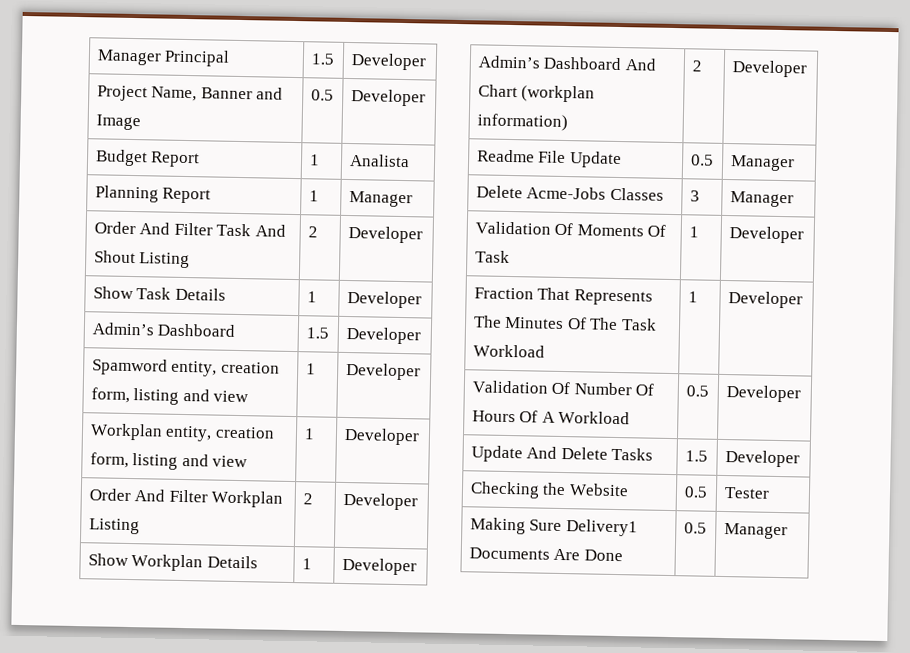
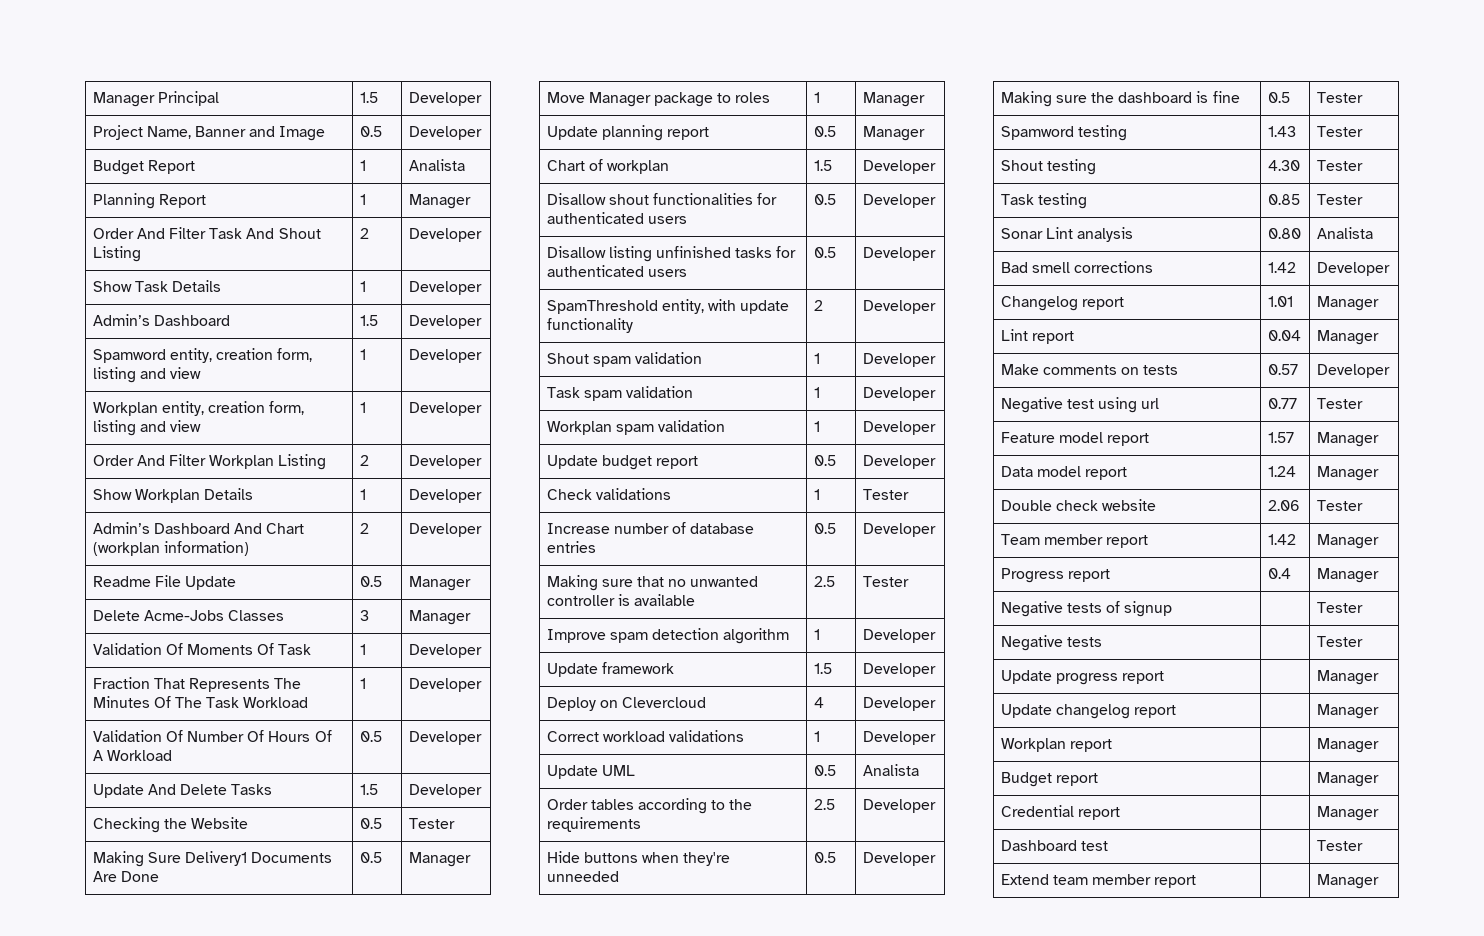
+ Move Manager package to roles | 1 | Manager
+ Update planning report | 0.5 | Manager
+ Chart of workplan | 1.5 | Developer
+ Disallow shout functionalities for authenticated users | 0.5 | Developer
+ Disallow listing unfinished tasks for authenticated users | 0.5 | Developer
+ SpamThreshold entity, with update functionality | 2 | Developer
+ Shout spam validation | 1 | Developer
+ Task spam validation | 1 | Developer
+ Workplan spam validation | 1 | Developer
+ Update budget report | 0.5 | Developer
+ Check validations | 1 | Tester
+ Increase number of database entries | 0.5 | Developer
+ Making sure that no unwanted controller is available | 2.5 | Tester
+ Improve spam detection algorithm | 1 | Developer
+ Update framework | 1.5 | Developer
+ Deploy on Clevercloud | 4 | Developer
+ Correct workload validations | 1 | Developer
+ Update UML | 0.5 | Analista
+ Order tables according to the requirements | 2.5 | Developer
+ Hide buttons when they're unneeded | 0.5 | Developer
+ Making sure the dashboard is fine | 0.5 | Tester
+ Spamword testing | 1.43 | Tester
+ Shout testing | 4.30 | Tester
+ Task testing | 0.85 | Tester
+ Sonar Lint analysis | 0.80 | Analista
+ Bad smell corrections | 1.42 | Developer
+ Changelog report | 1.01 | Manager
+ Lint report | 0.04 | Manager
+ Make comments on tests | 0.57 | Developer
+ Negative test using url | 0.77 | Tester
+ Feature model report | 1.57 | Manager
+ Data model report | 1.24 | Manager
+ Double check website | 2.06 | Tester
+ Team member report | 1.42 | Manager
+ Progress report | 0.4 | Manager
+ Negative tests of signup | | Tester
+ Negative tests | | Tester
+ Update progress report | | Manager
+ Update changelog report | | Manager
+ Workplan report | | Manager
+ Budget report | | Manager
+ Credential report | | Manager
+ Dashboard test | | Tester
+ Extend team member report | | Manager

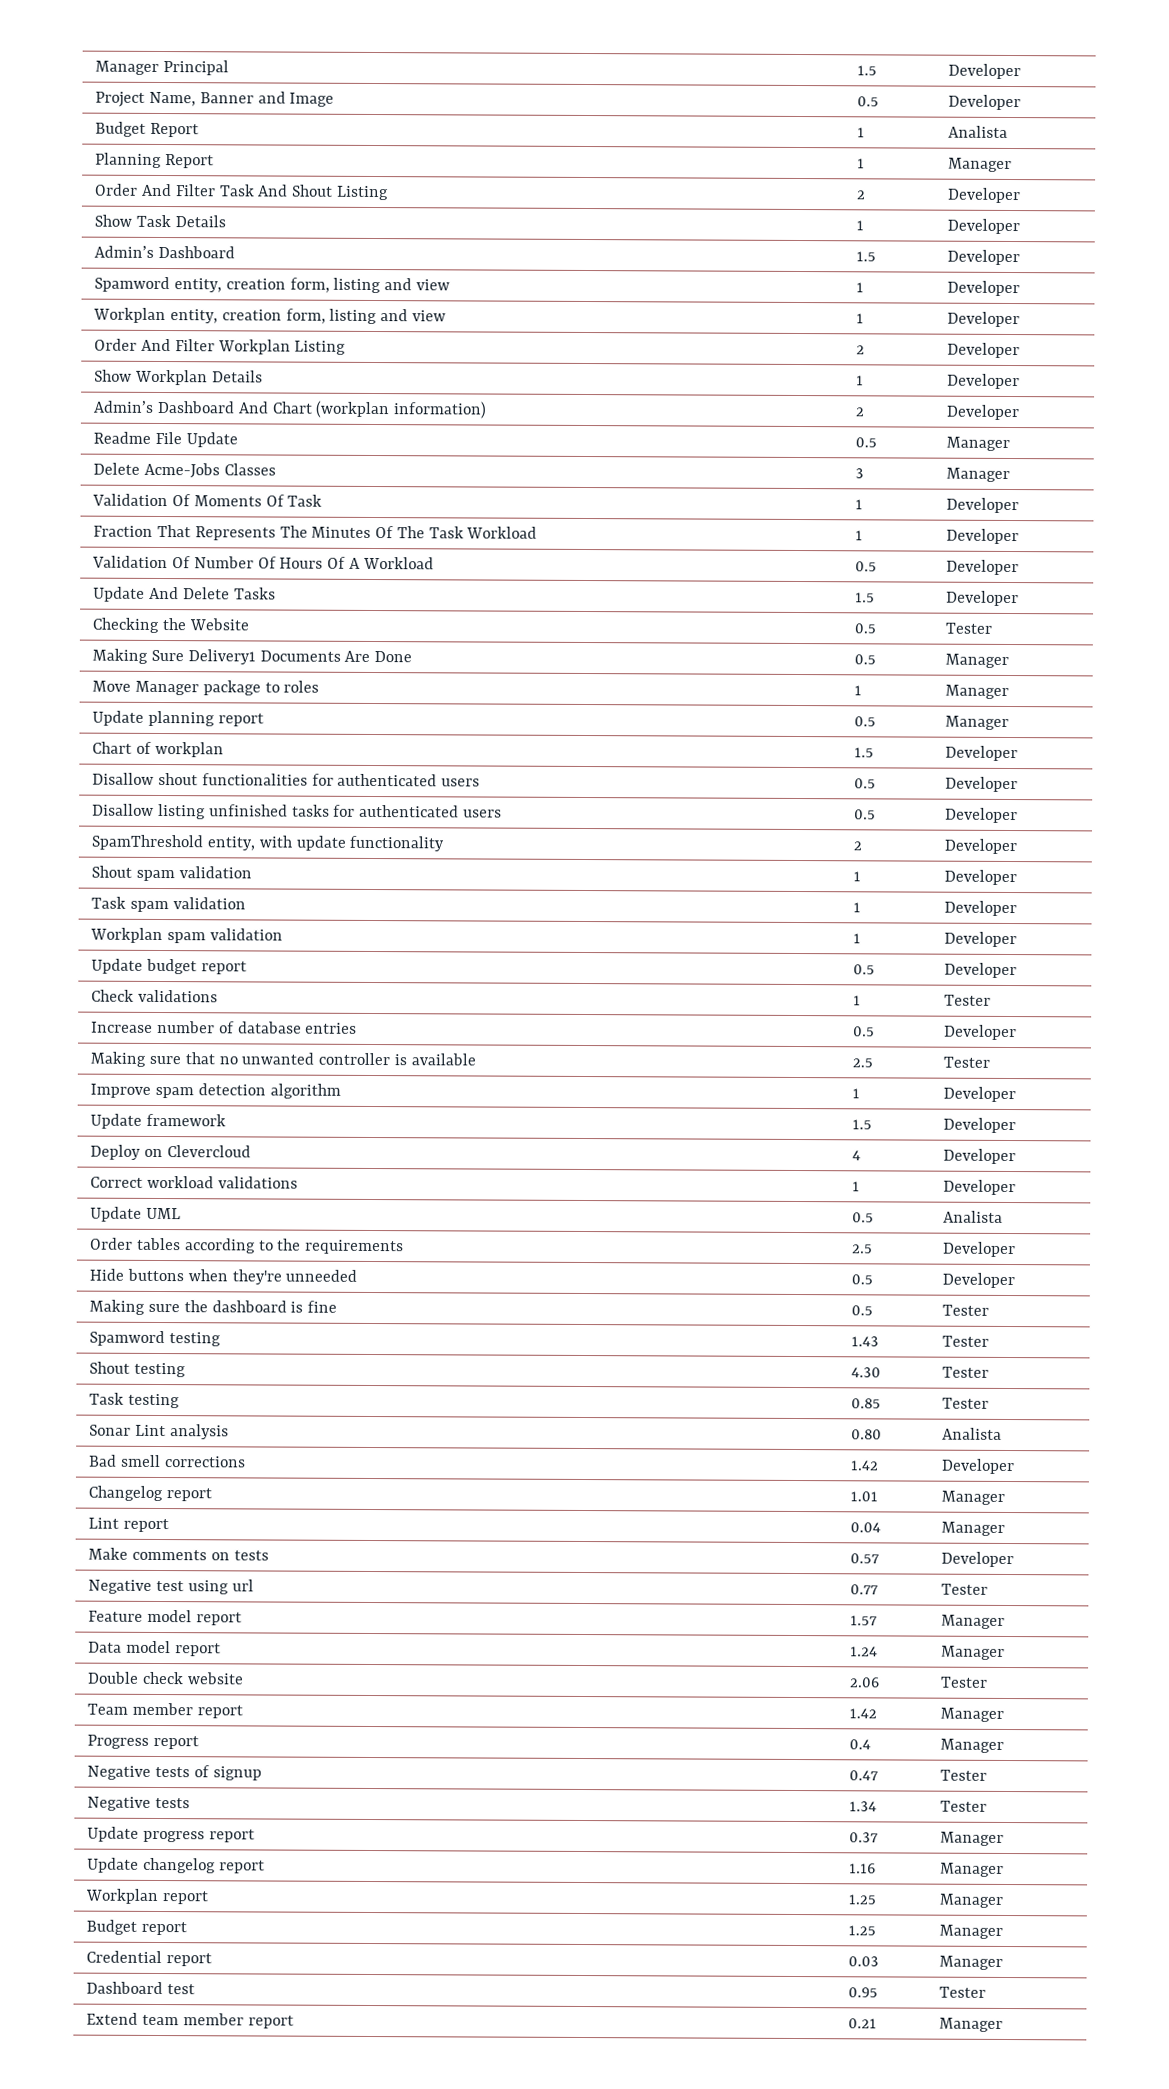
- Negative tests of signup | | Tester
+ Negative tests of signup | 0.47 | Tester
- Negative tests | | Tester
+ Negative tests | 1.34 | Tester
- Update progress report | | Manager
+ Update progress report | 0.37 | Manager
- Update changelog report | | Manager
+ Update changelog report | 1.16 | Manager
- Workplan report | | Manager
+ Workplan report | 1.25 | Manager
- Budget report | | Manager
+ Budget report | 1.25 | Manager
- Credential report | | Manager
+ Credential report | 0.03 | Manager
- Dashboard test | | Tester
+ Dashboard test | 0.95 | Tester
- Extend team member report | | Manager
+ Extend team member report | 0.21 | Manager

